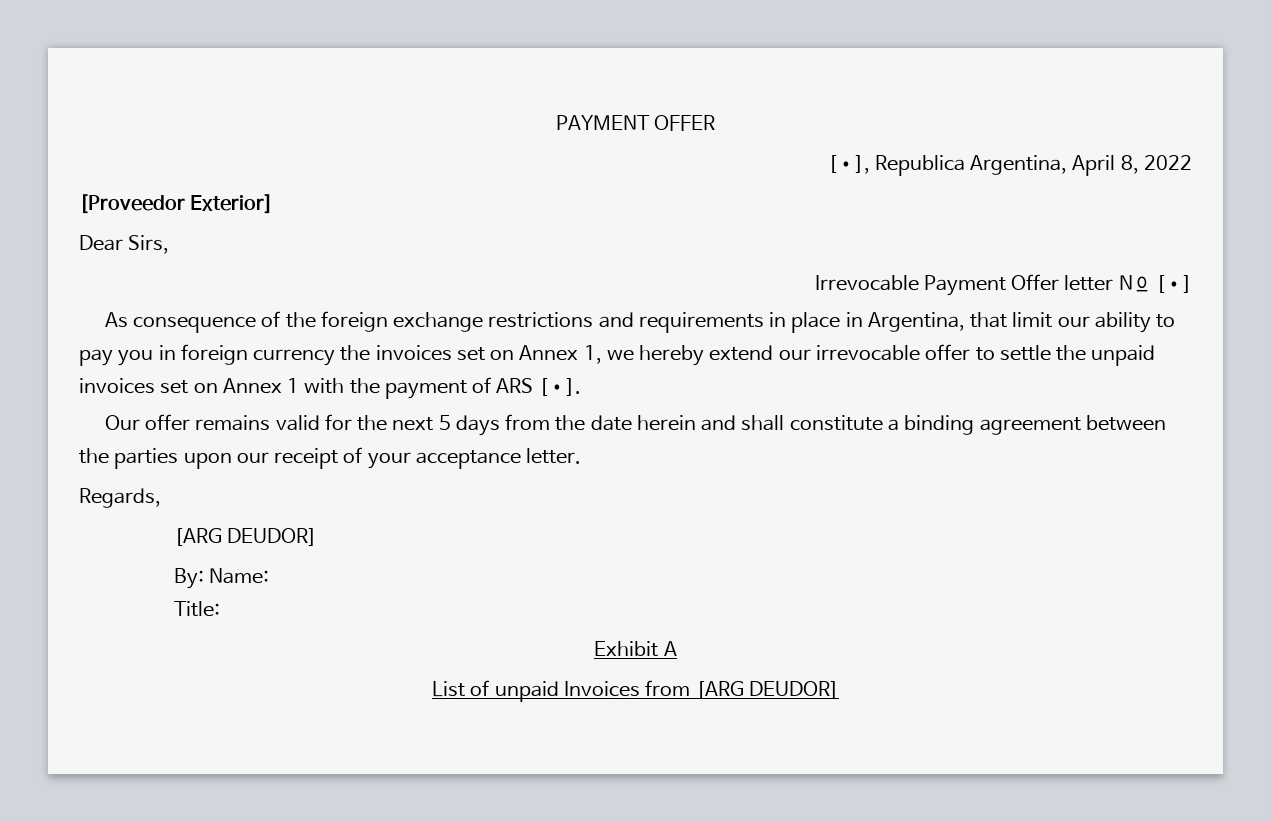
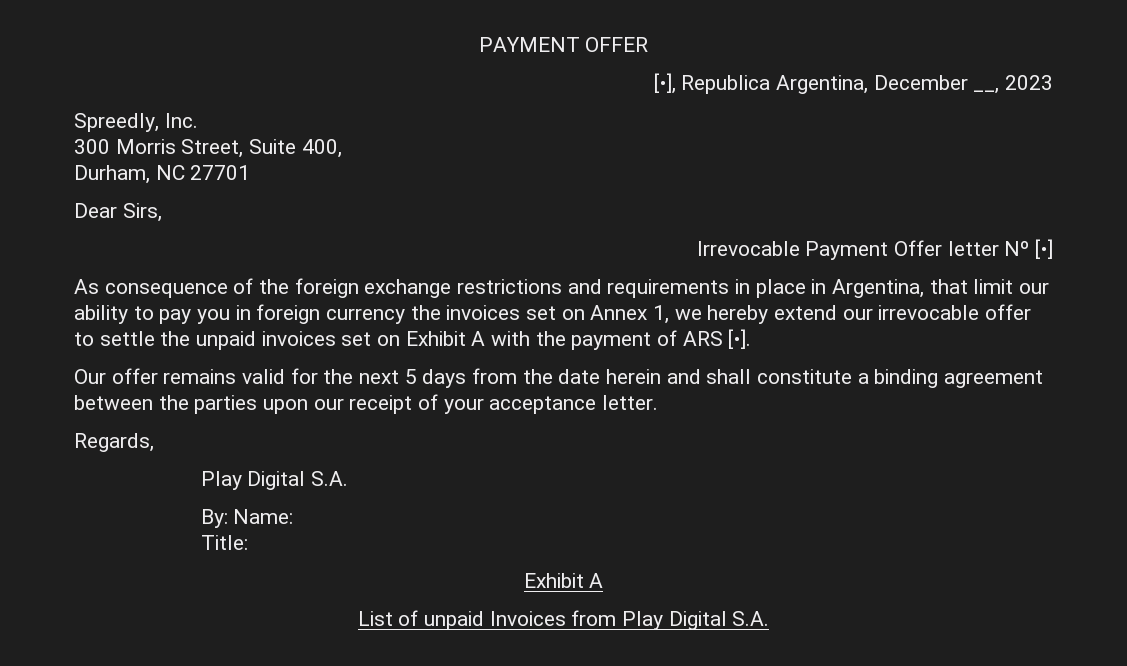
- [•], Republica Argentina, April 8, 2022
- [Proveedor Exterior]
+ [•], Republica Argentina, December __, 2023
+ Spreedly, Inc.
+ 300 Morris Street, Suite 400,
+ Durham, NC 27701
- As consequence of the foreign exchange restrictions and requirements in place in Argentina, that limit our ability to pay you in foreign currency the invoices set on Annex 1, we hereby extend our irrevocable offer to settle the unpaid invoices set on Annex 1 with the payment of ARS [•].
+ As consequence of the foreign exchange restrictions and requirements in place in Argentina, that limit our ability to pay you in foreign currency the invoices set on Annex 1, we hereby extend our irrevocable offer to settle the unpaid invoices set on Exhibit A with the payment of ARS [•].
  Regards,
- [ARG DEUDOR]
+ Play Digital S.A.
- List of unpaid Invoices from [ARG DEUDOR]
+ List of unpaid Invoices from Play Digital S.A.

